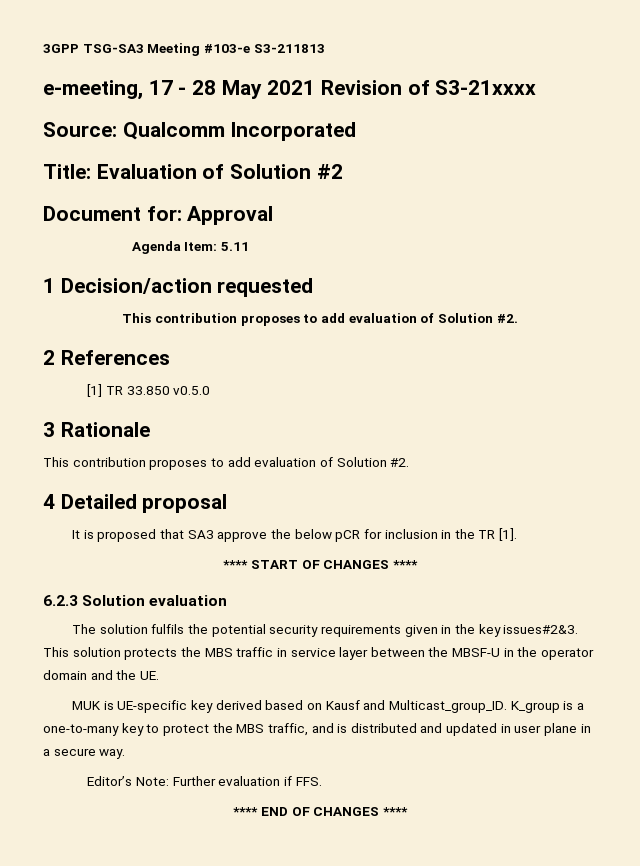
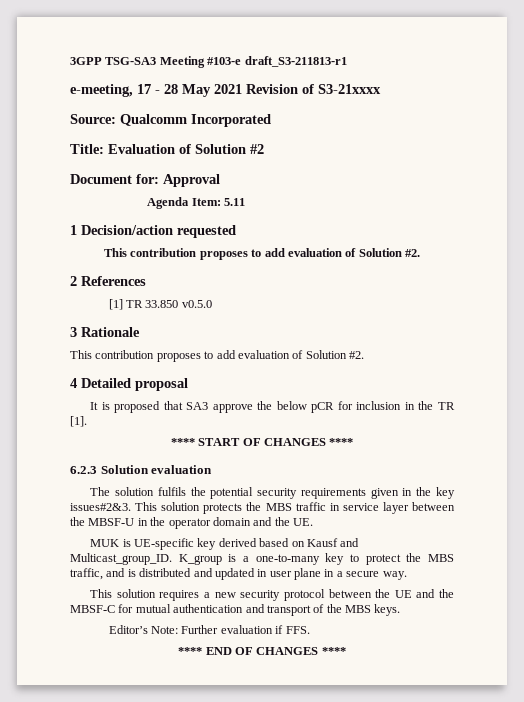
- 3GPP TSG-SA3 Meeting #103-e S3-211813
+ 3GPP TSG-SA3 Meeting #103-e draft_S3-211813-r1
+ This solution requires a new security protocol between the UE and the MBSF-C for mutual authentication and transport of the MBS keys.

